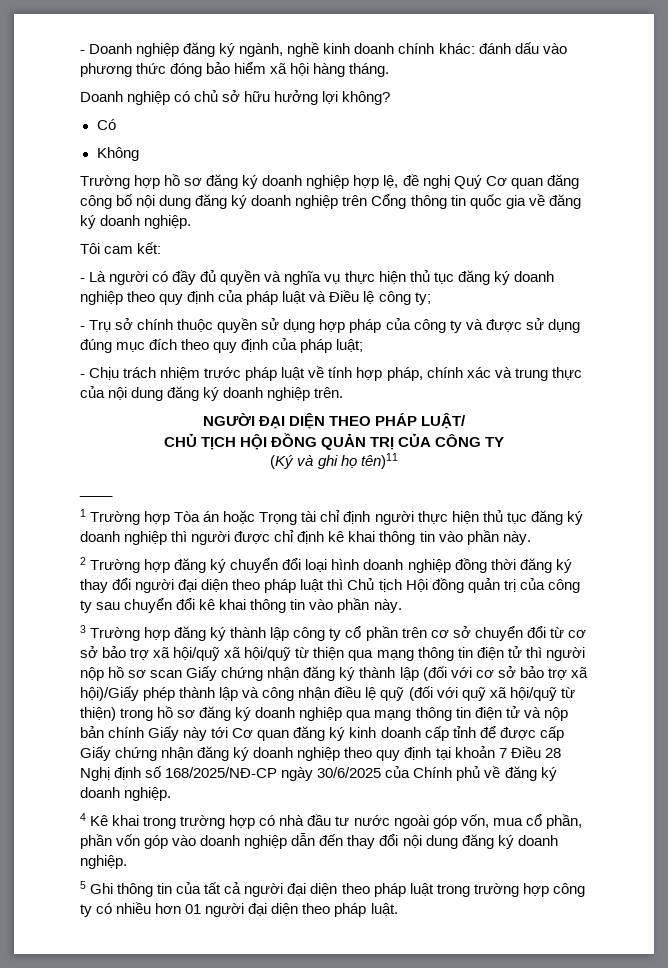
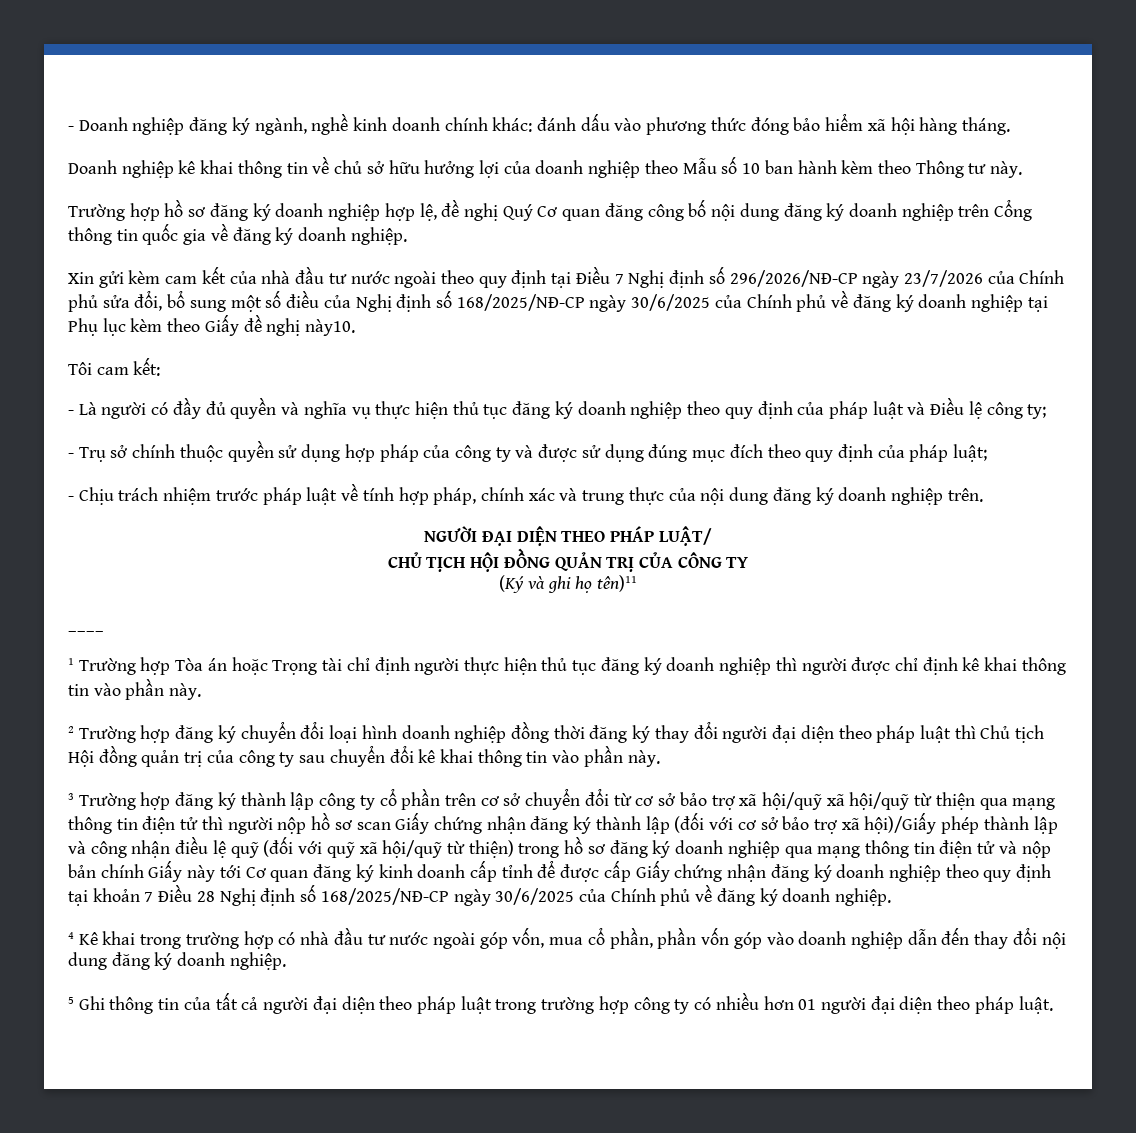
- Doanh nghiệp có chủ sở hữu hưởng lợi không?
- Có
- Không
+ Doanh nghiệp kê khai thông tin về chủ sở hữu hưởng lợi của doanh nghiệp theo Mẫu số 10 ban hành kèm theo Thông tư này.
+ Xin gửi kèm cam kết của nhà đầu tư nước ngoài theo quy định tại Điều 7 Nghị định số 296/2026/NĐ-CP ngày 23/7/2026 của Chính phủ sửa đổi, bổ sung một số điều của Nghị định số 168/2025/NĐ-CP ngày 30/6/2025 của Chính phủ về đăng ký doanh nghiệp tại Phụ lục kèm theo Giấy đề nghị này10.

